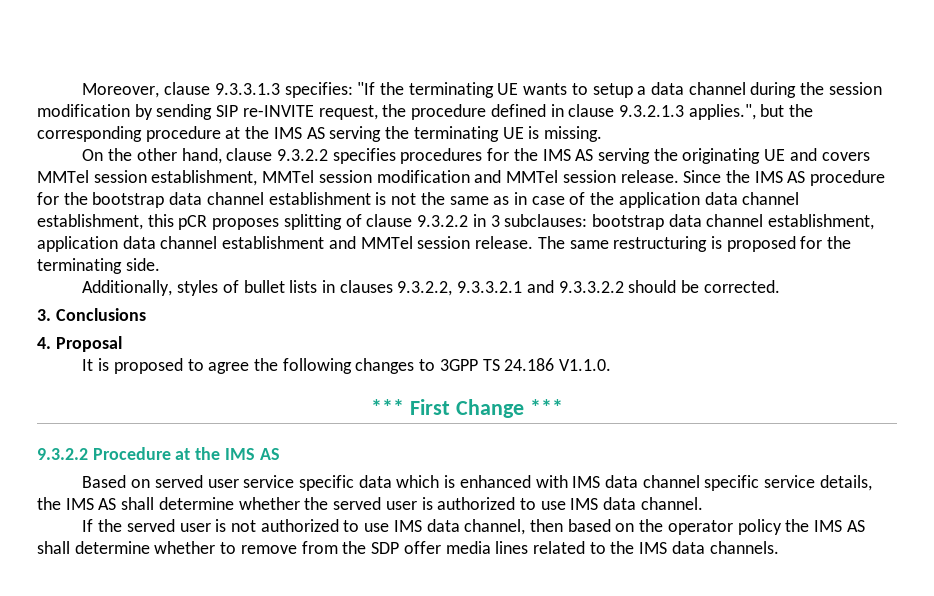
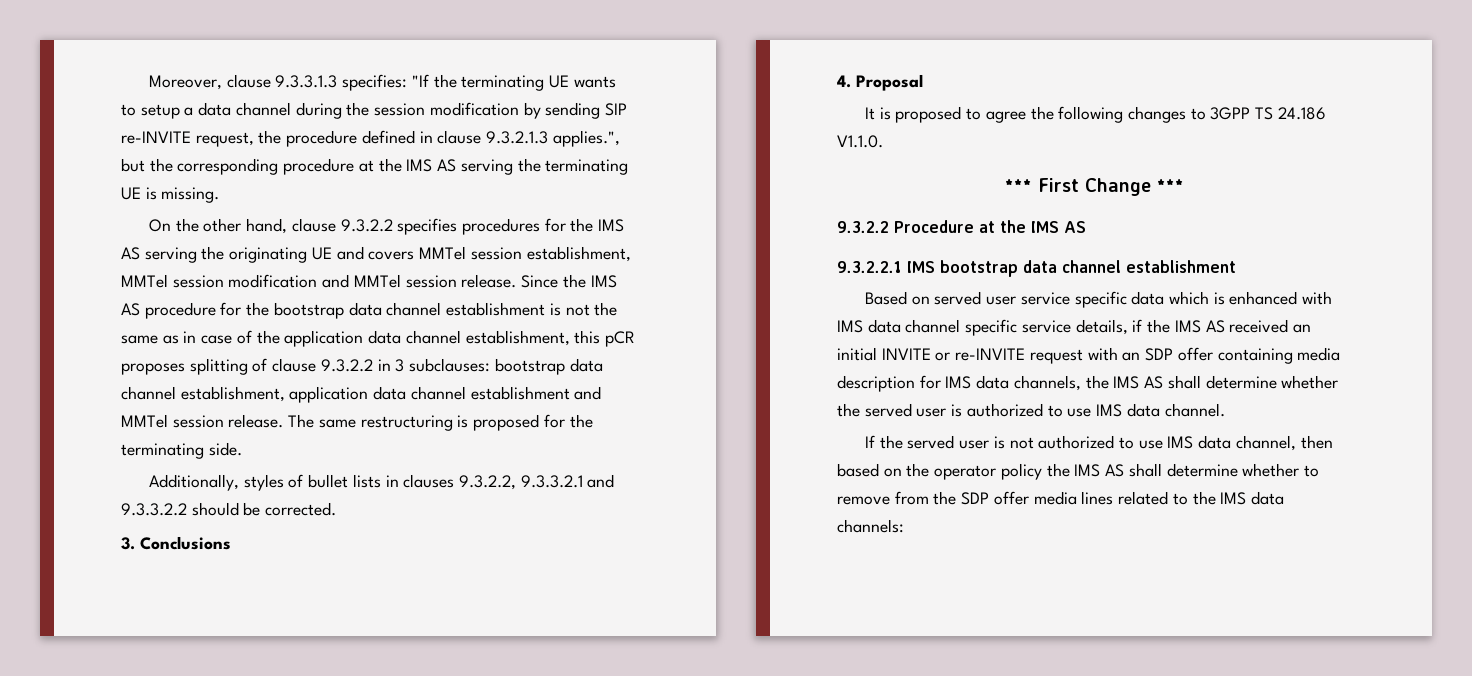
+ 9.3.2.2.1 IMS bootstrap data channel establishment
- Based on served user service specific data which is enhanced with IMS data channel specific service details, the IMS AS shall determine whether the served user is authorized to use IMS data channel.
+ Based on served user service specific data which is enhanced with IMS data channel specific service details, if the IMS AS received an initial INVITE or re-INVITE request with an SDP offer containing media description for IMS data channels, the IMS AS shall determine whether the served user is authorized to use IMS data channel.
- If the served user is not authorized to use IMS data channel, then based on the operator policy the IMS AS shall determine whether to remove from the SDP offer media lines related to the IMS data channels.
+ If the served user is not authorized to use IMS data channel, then based on the operator policy the IMS AS shall determine whether to remove from the SDP offer media lines related to the IMS data channels:

